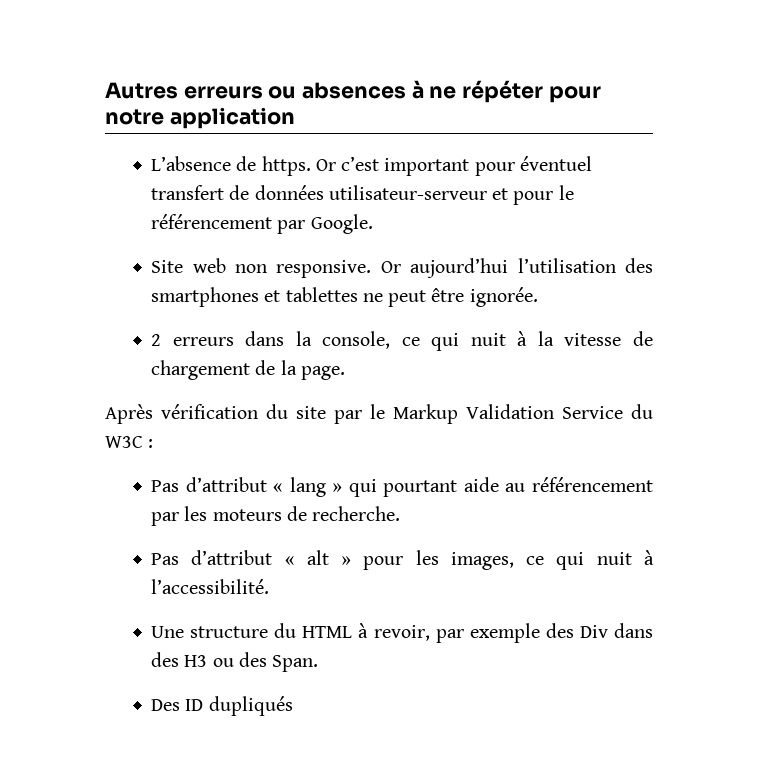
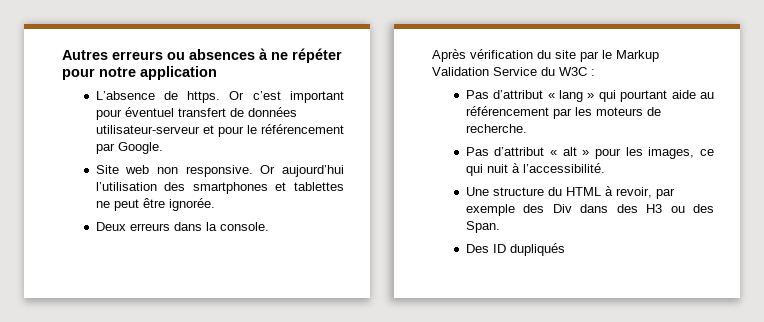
- 2 erreurs dans la console, ce qui nuit à la vitesse de chargement de la page.
+ Deux erreurs dans la console.

